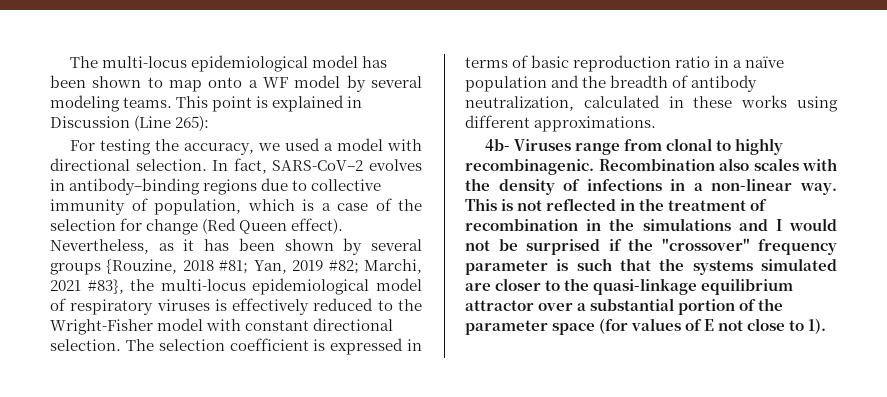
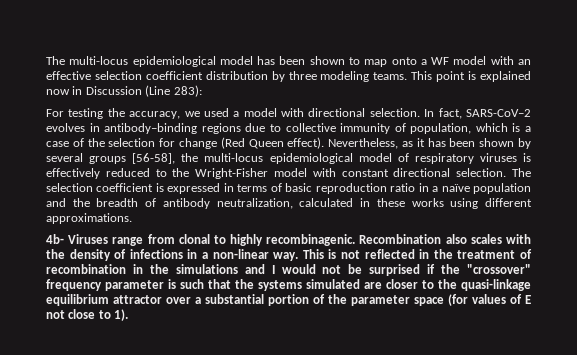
- The multi-locus epidemiological model has been shown to map onto a WF model by several modeling teams.
+ The multi-locus epidemiological model has been shown to map onto a WF model with an effective selection coefficient distribution by three modeling teams.
- This point is explained in Discussion (Line 265):
+ This point is explained now in Discussion (Line 283):
- Nevertheless, as it has been shown by several groups {Rouzine, 2018 #81; Yan, 2019 #82; Marchi, 2021 #83}, the multi-locus epidemiological model of respiratory viruses is effectively reduced to the Wright-Fisher model with constant directional selection.
+ Nevertheless, as it has been shown by several groups [56-58], the multi-locus epidemiological model of respiratory viruses is effectively reduced to the Wright-Fisher model with constant directional selection.

